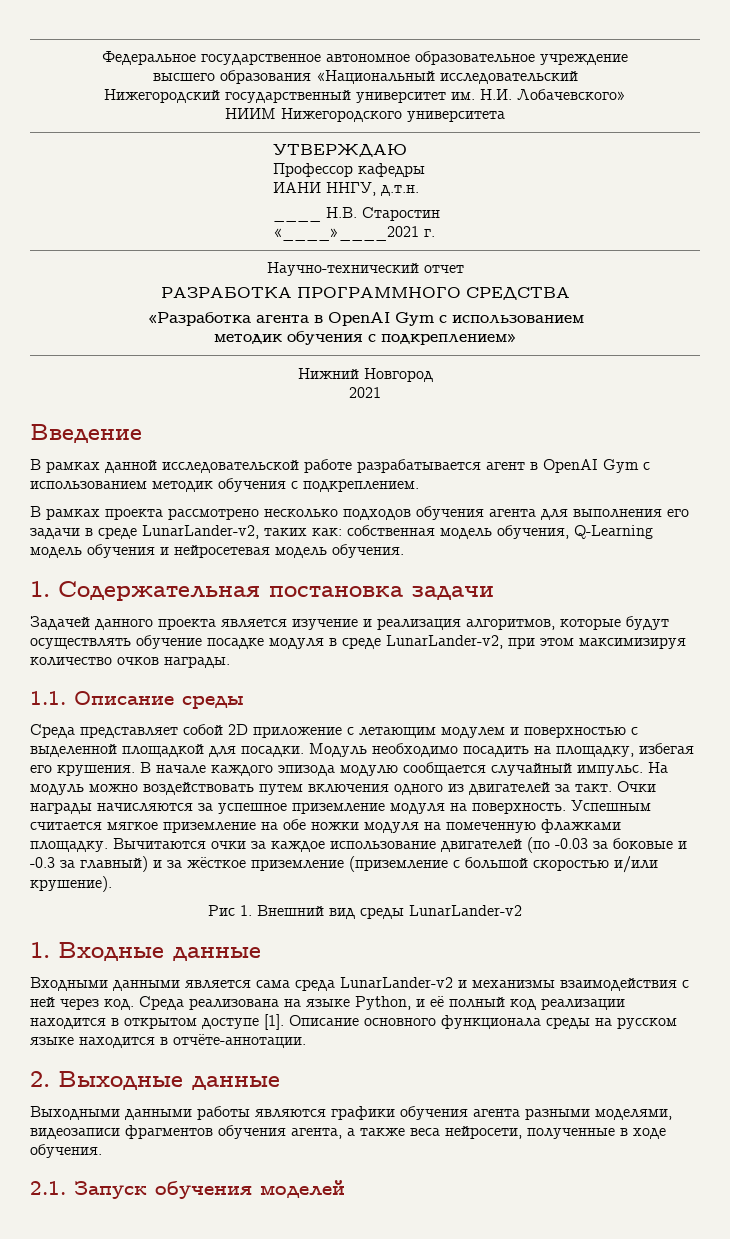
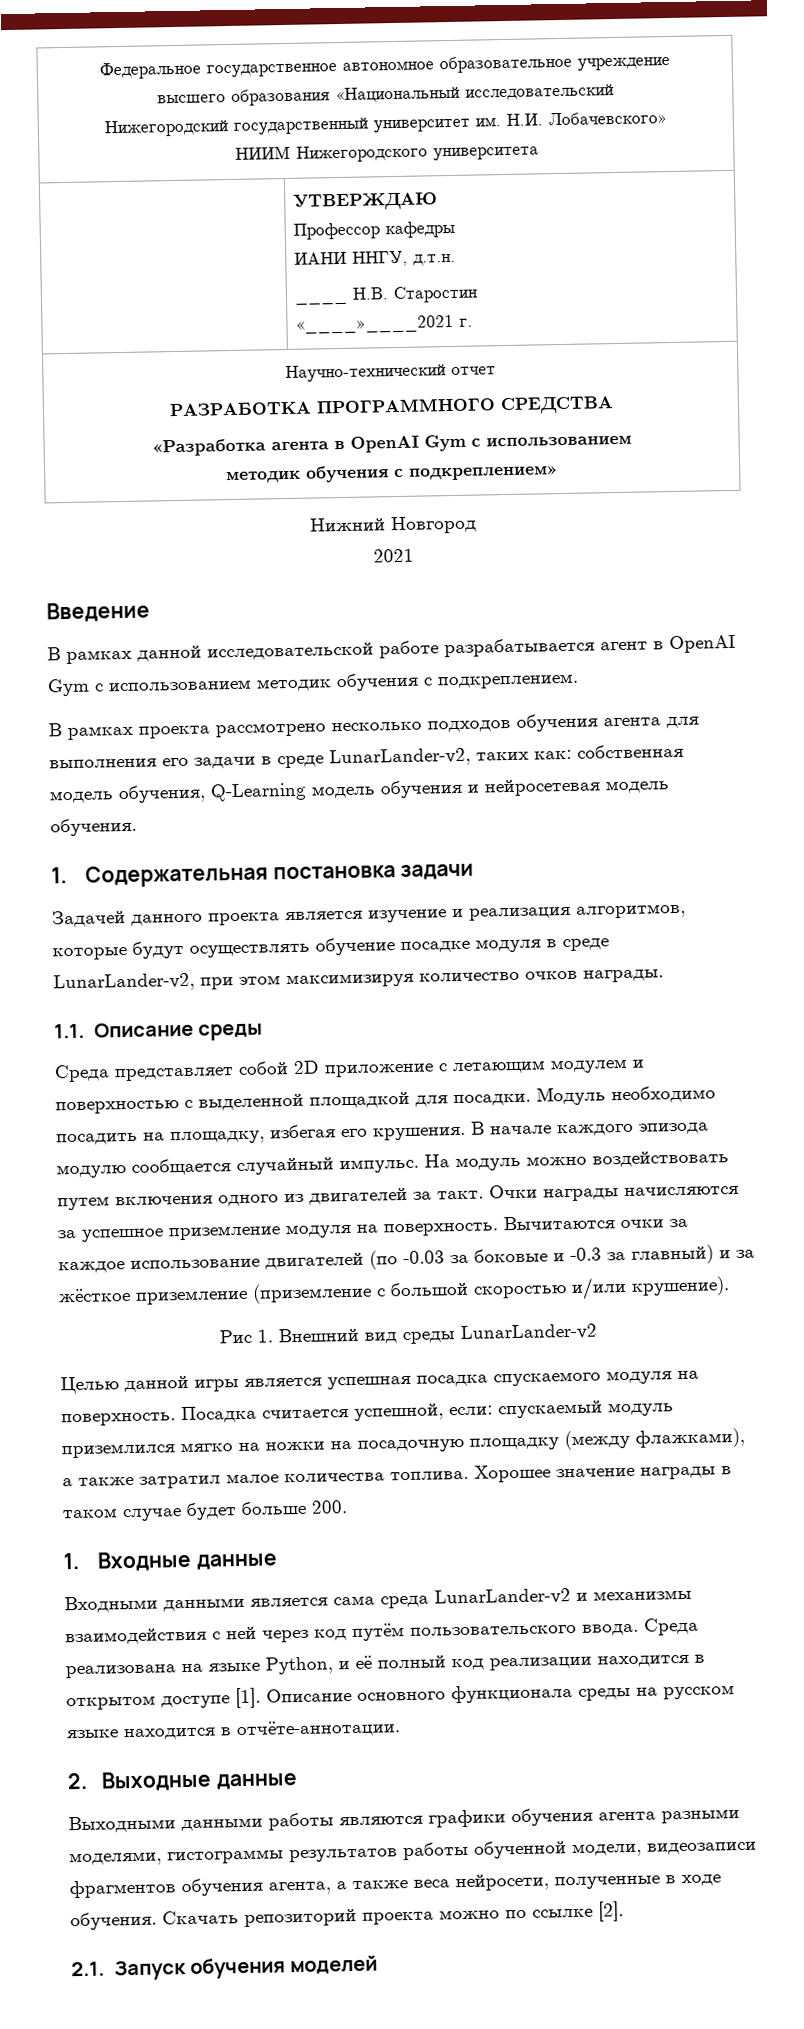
- Успешным считается мягкое приземление на обе ножки модуля на помеченную флажками площадку.
+ Целью данной игры является успешная посадка спускаемого модуля на поверхность. Посадка считается успешной, если: спускаемый модуль приземлился мягко на ножки на посадочную площадку (между флажками), а также затратил малое количества топлива. Хорошее значение награды в таком случае будет больше 200.
- Входными данными является сама среда LunarLander-v2 и механизмы взаимодействия с ней через код.
+ Входными данными является сама среда LunarLander-v2 и механизмы взаимодействия с ней через код путём пользовательского ввода.
- Выходными данными работы являются графики обучения агента разными моделями, видеозаписи фрагментов обучения агента, а также веса нейросети, полученные в ходе обучения.
+ Выходными данными работы являются графики обучения агента разными моделями, гистограммы результатов работы обученной модели, видеозаписи фрагментов обучения агента, а также веса нейросети, полученные в ходе обучения. Скачать репозиторий проекта можно по ссылке [2].

